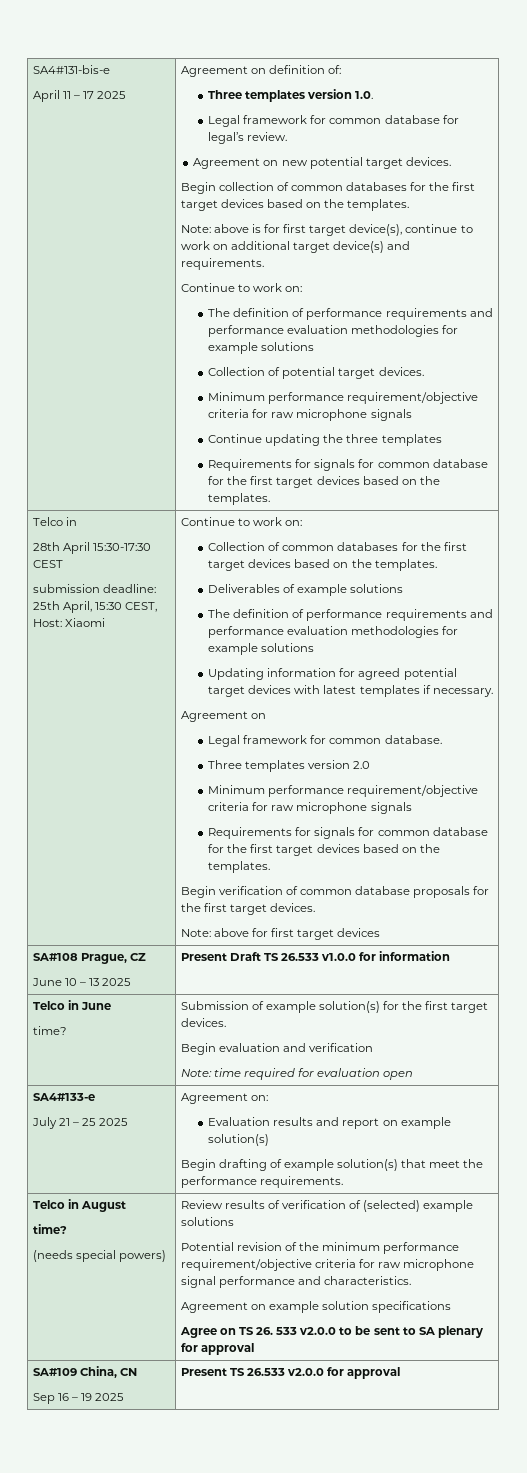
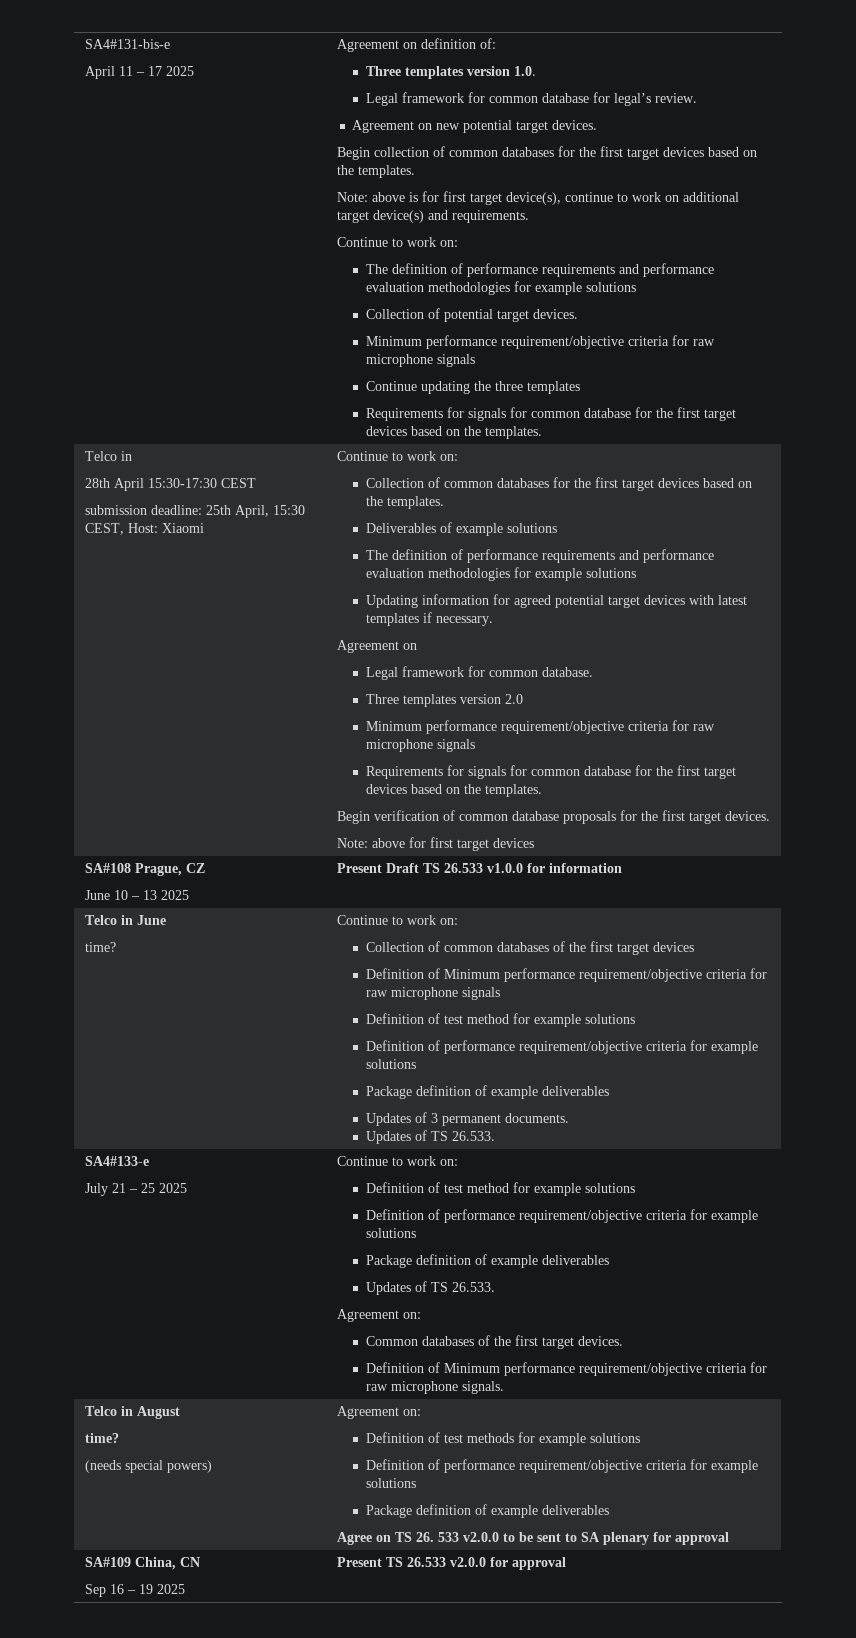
- time? | Submission of example solution(s) for the first target devices.
- Begin evaluation and verification
- Note: time required for evaluation open
+ time? | Continue to work on:
+ Collection of common databases of the first target devices
+ Definition of Minimum performance requirement/objective criteria for raw microphone signals
+ Definition of test method for example solutions
+ Definition of performance requirement/objective criteria for example solutions
+ Package definition of example deliverables
+ Updates of 3 permanent documents.
+ Updates of TS 26.533.
- July 21 – 25 2025 | Agreement on:
- Evaluation results and report on example solution(s)
- Begin drafting of example solution(s) that meet the performance requirements.
+ July 21 – 25 2025 | Continue to work on:
+ Definition of test method for example solutions
+ Definition of performance requirement/objective criteria for example solutions
+ Package definition of example deliverables
+ Updates of TS 26.533.
+ Agreement on:
+ Common databases of the first target devices.
+ Definition of Minimum performance requirement/objective criteria for raw microphone signals.
- (needs special powers) | Review results of verification of (selected) example solutions
- Potential revision of the minimum performance requirement/objective criteria for raw microphone signal performance and characteristics.
- Agreement on example solution specifications
+ (needs special powers) | Agreement on:
+ Definition of test methods for example solutions
+ Definition of performance requirement/objective criteria for example solutions
+ Package definition of example deliverables

